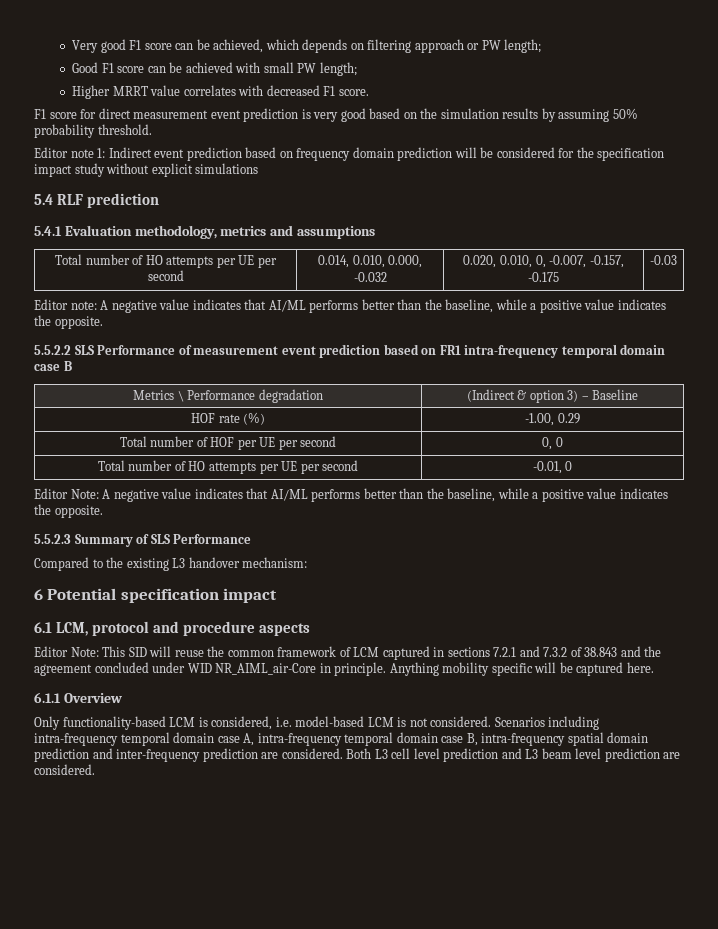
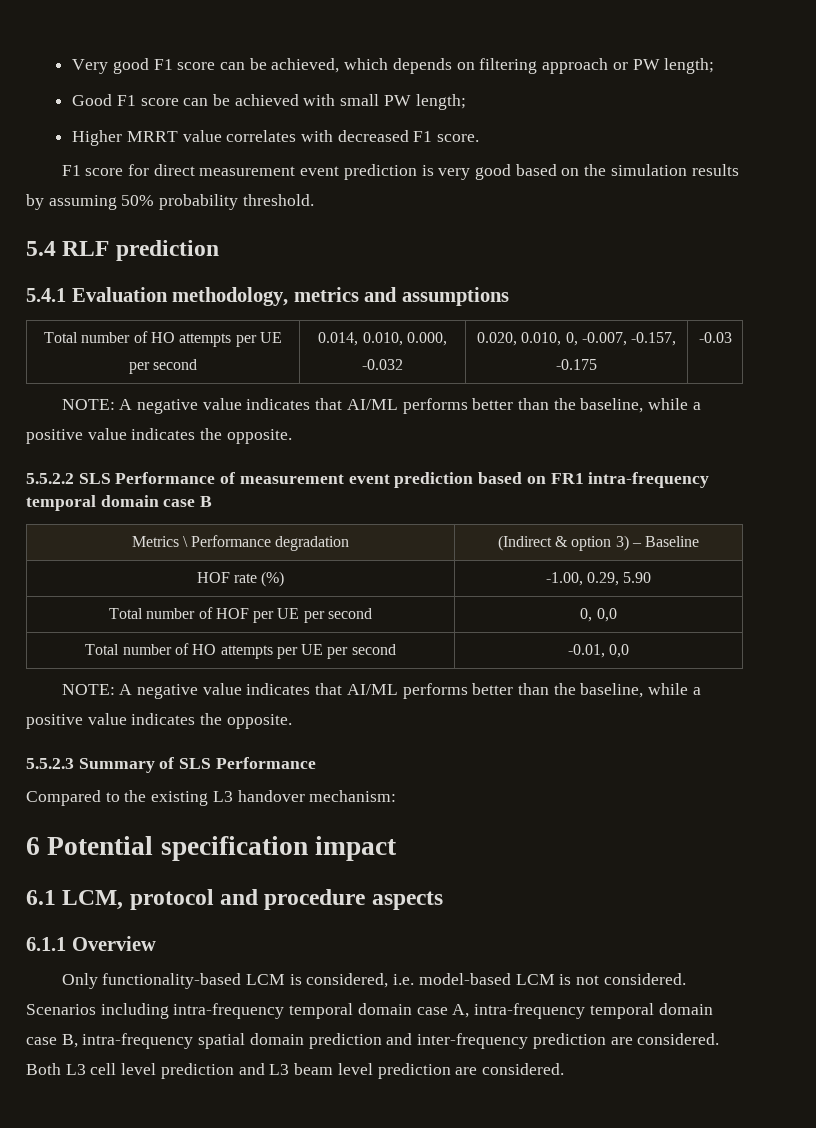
- Editor note 1: Indirect event prediction based on frequency domain prediction will be considered for the specification impact study without explicit simulations
  Total number of HO attempts per UE per second | 0.014, 0.010, 0.000, -0.032 | 0.020, 0.010, 0, -0.007, -0.157, -0.175 | -0.03
- Editor note: A negative value indicates that AI/ML performs better than the baseline, while a positive value indicates the opposite.
+ NOTE: A negative value indicates that AI/ML performs better than the baseline, while a positive value indicates the opposite.
- HOF rate (%) | -1.00, 0.29
+ HOF rate (%) | -1.00, 0.29, 5.90
- Total number of HOF per UE per second | 0, 0
+ Total number of HOF per UE per second | 0, 0,0
- Total number of HO attempts per UE per second | -0.01, 0
- Editor Note: A negative value indicates that AI/ML performs better than the baseline, while a positive value indicates the opposite.
+ Total number of HO attempts per UE per second | -0.01, 0,0
+ NOTE: A negative value indicates that AI/ML performs better than the baseline, while a positive value indicates the opposite.
- Editor Note: This SID will reuse the common framework of LCM captured in sections 7.2.1 and 7.3.2 of 38.843 and the agreement concluded under WID NR_AIML_air-Core in principle. Anything mobility specific will be captured here.

